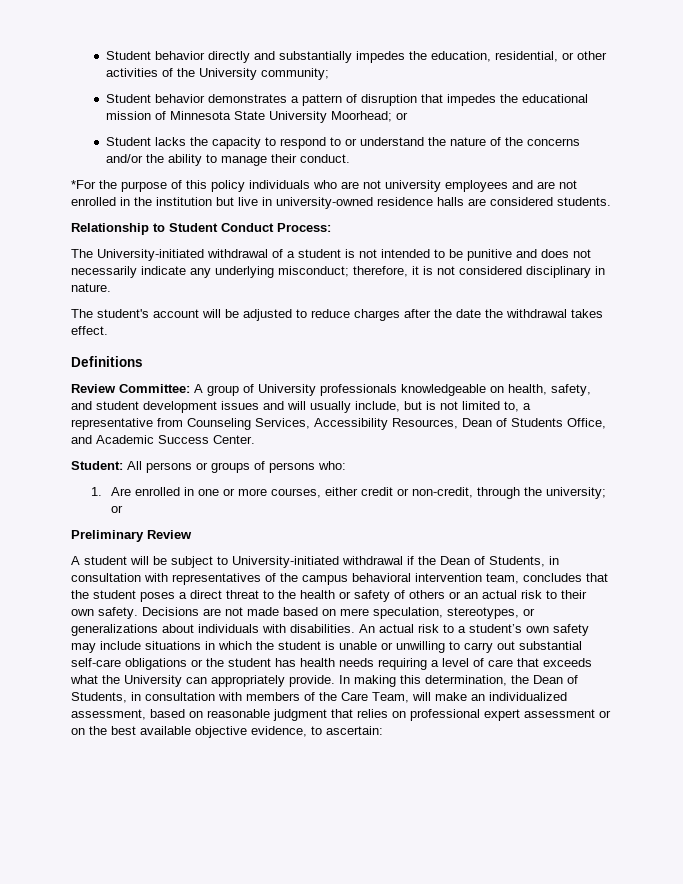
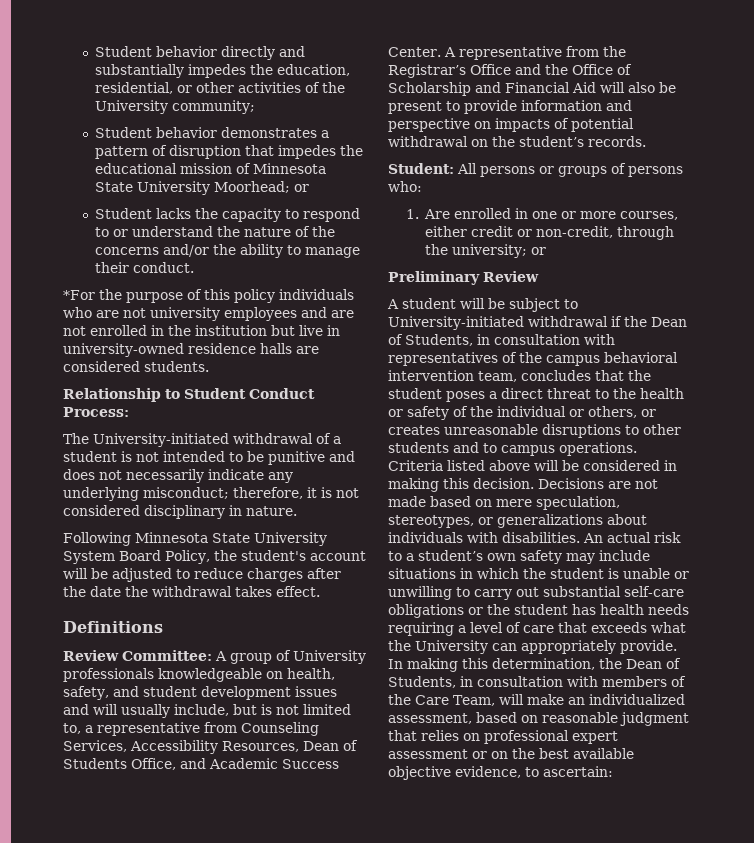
- The student's account will be adjusted to reduce charges after the date the withdrawal takes effect.
+ Following Minnesota State University System Board Policy, the student's account will be adjusted to reduce charges after the date the withdrawal takes effect.
+ A representative from the Registrar’s Office and the Office of Scholarship and Financial Aid will also be present to provide information and perspective on impacts of potential withdrawal on the student’s records.
- A student will be subject to University-initiated withdrawal if the Dean of Students, in consultation with representatives of the campus behavioral intervention team, concludes that the student poses a direct threat to the health or safety of others or an actual risk to their own safety.
+ A student will be subject to University-initiated withdrawal if the Dean of Students, in consultation with representatives of the campus behavioral intervention team, concludes that the student poses a direct threat to the health or safety of the individual or others, or creates unreasonable disruptions to other students and to campus operations. Criteria listed above will be considered in making this decision.

